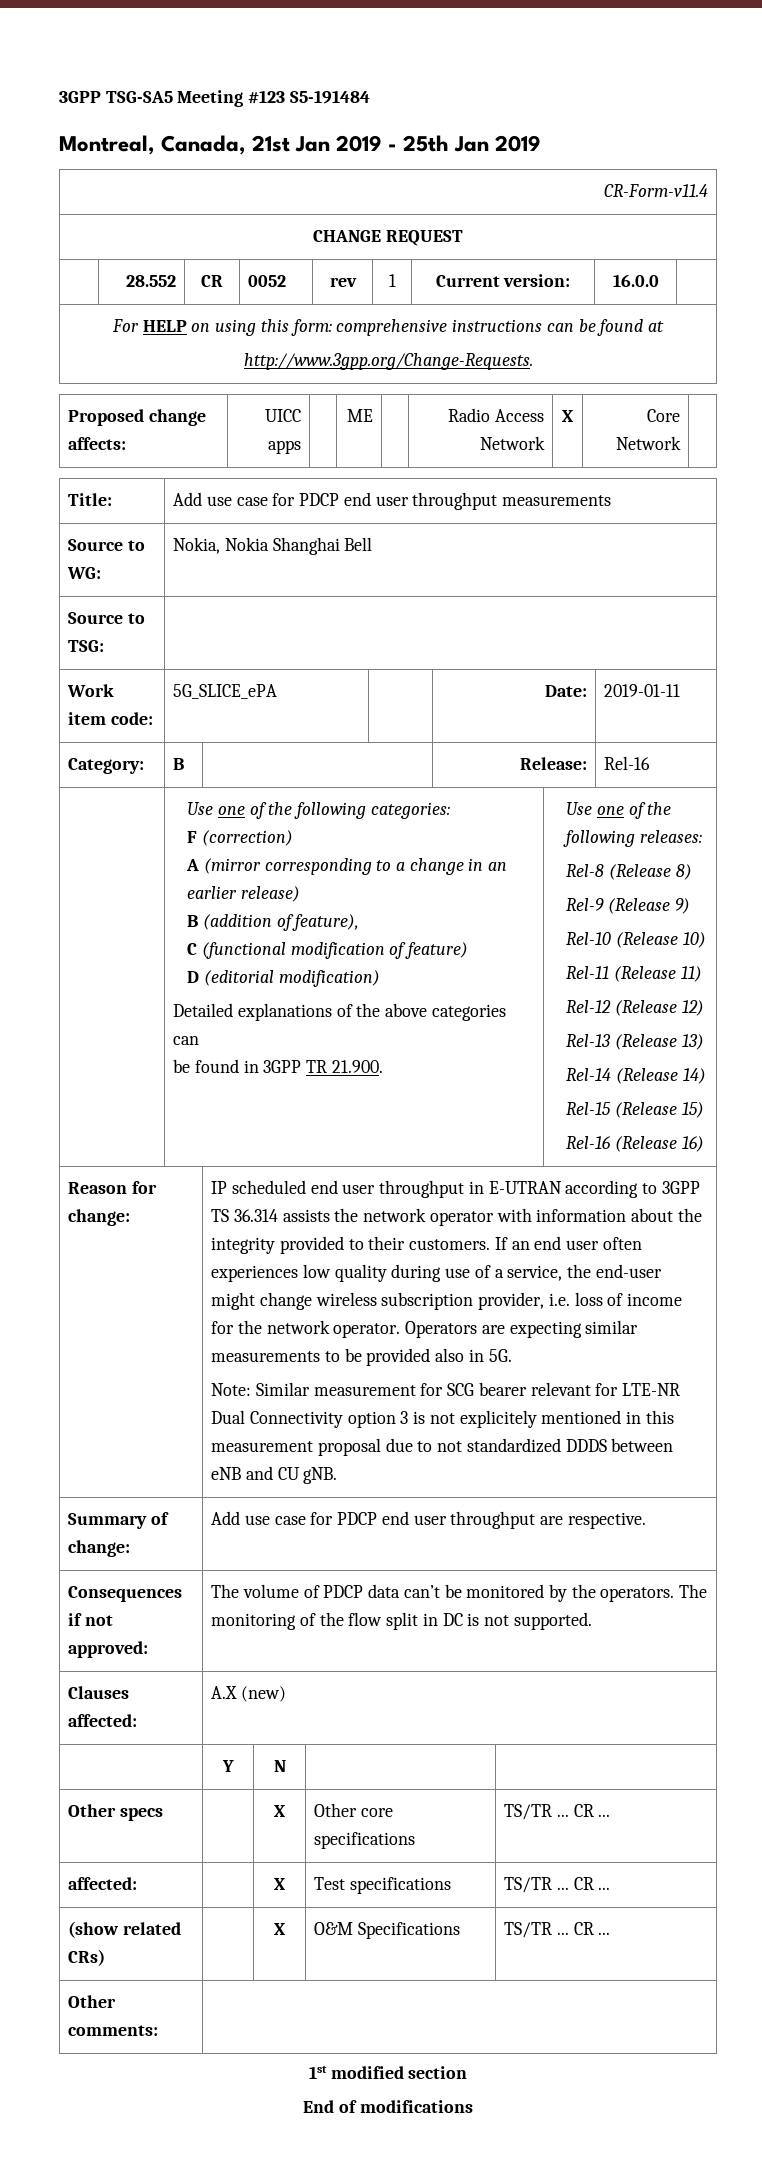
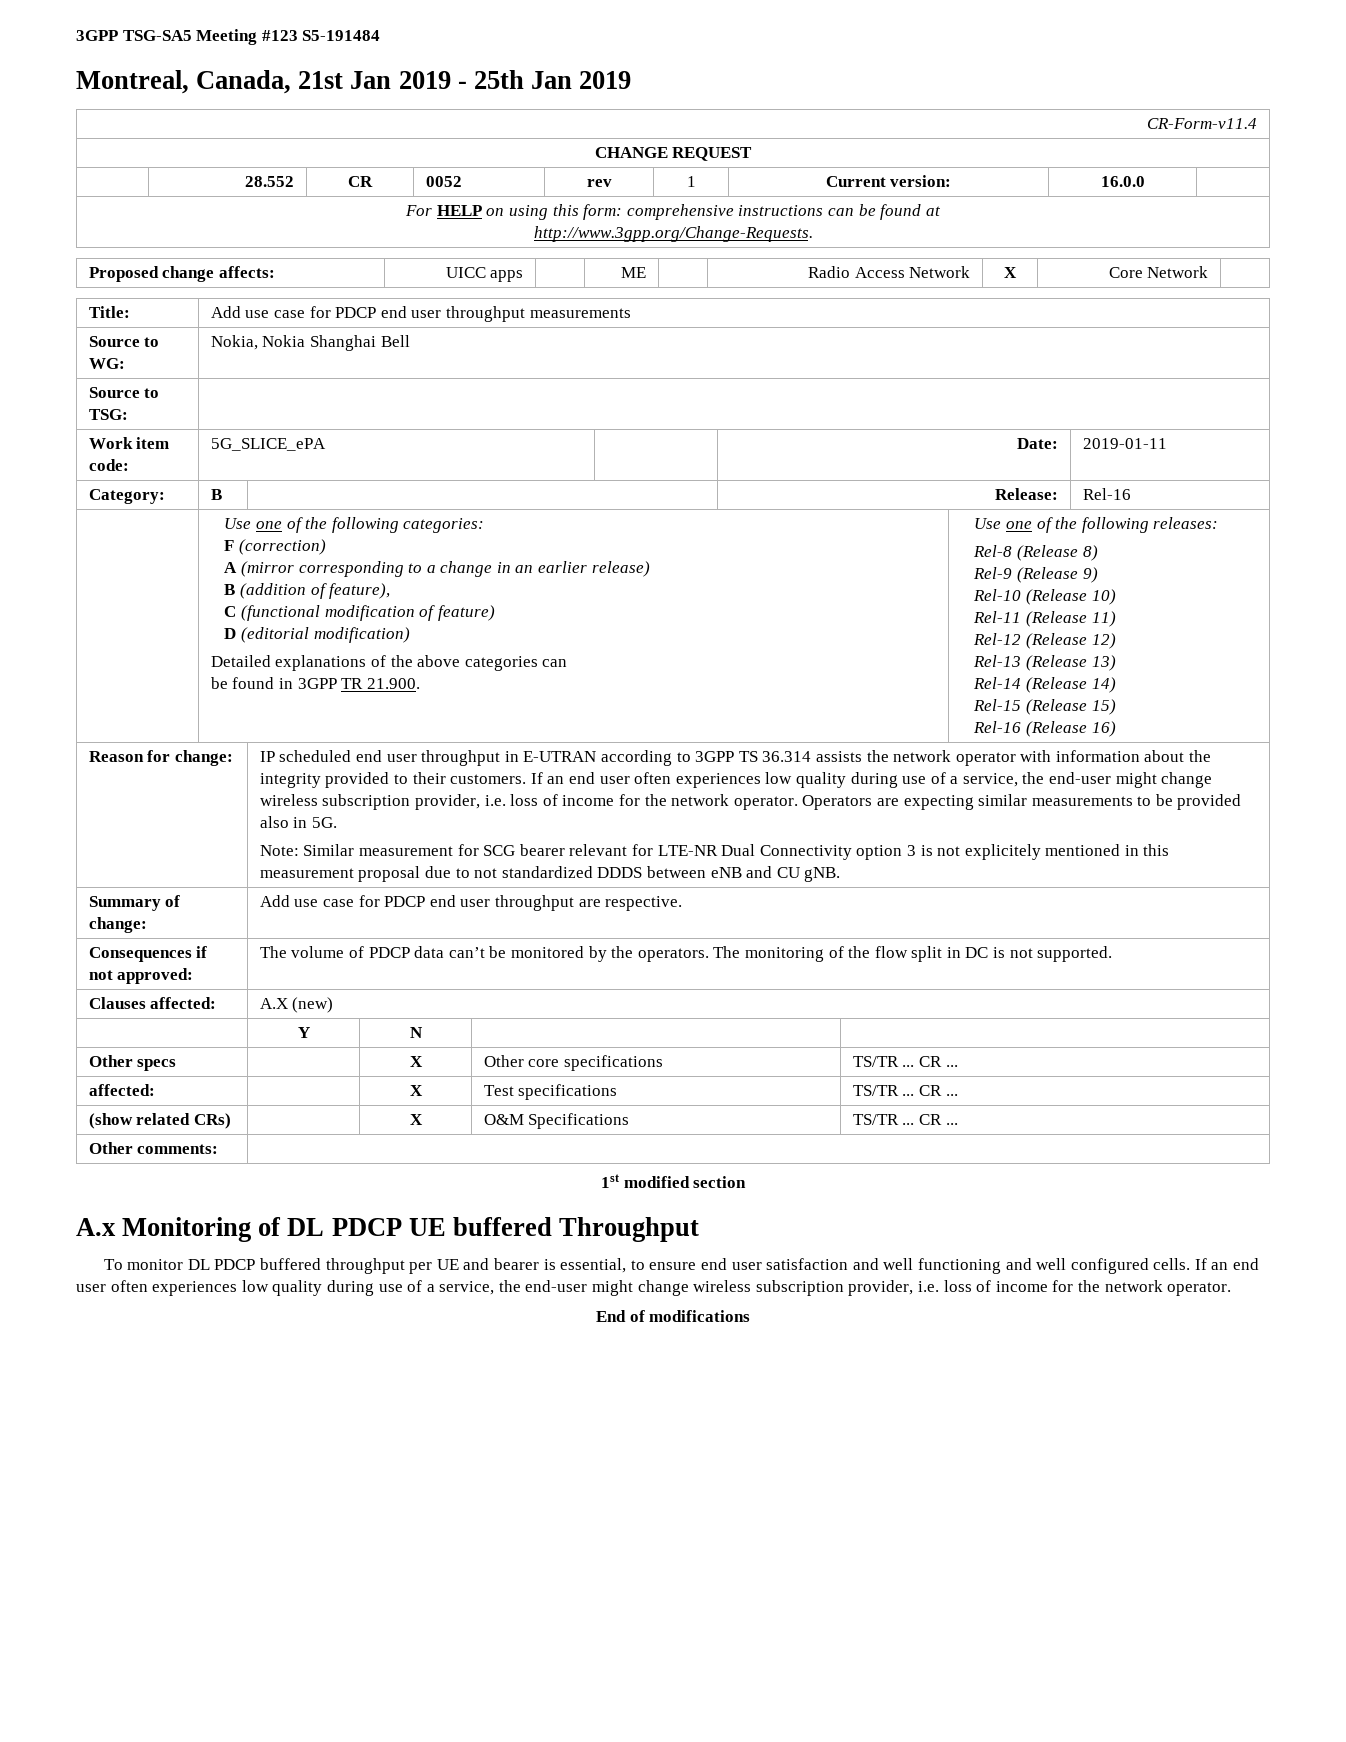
+ A.x Monitoring of DL PDCP UE buffered Throughput
+ To monitor DL PDCP buffered throughput per UE and bearer is essential, to ensure end user satisfaction and well functioning and well configured cells. If an end user often experiences low quality during use of a service, the end-user might change wireless subscription provider, i.e. loss of income for the network operator.

